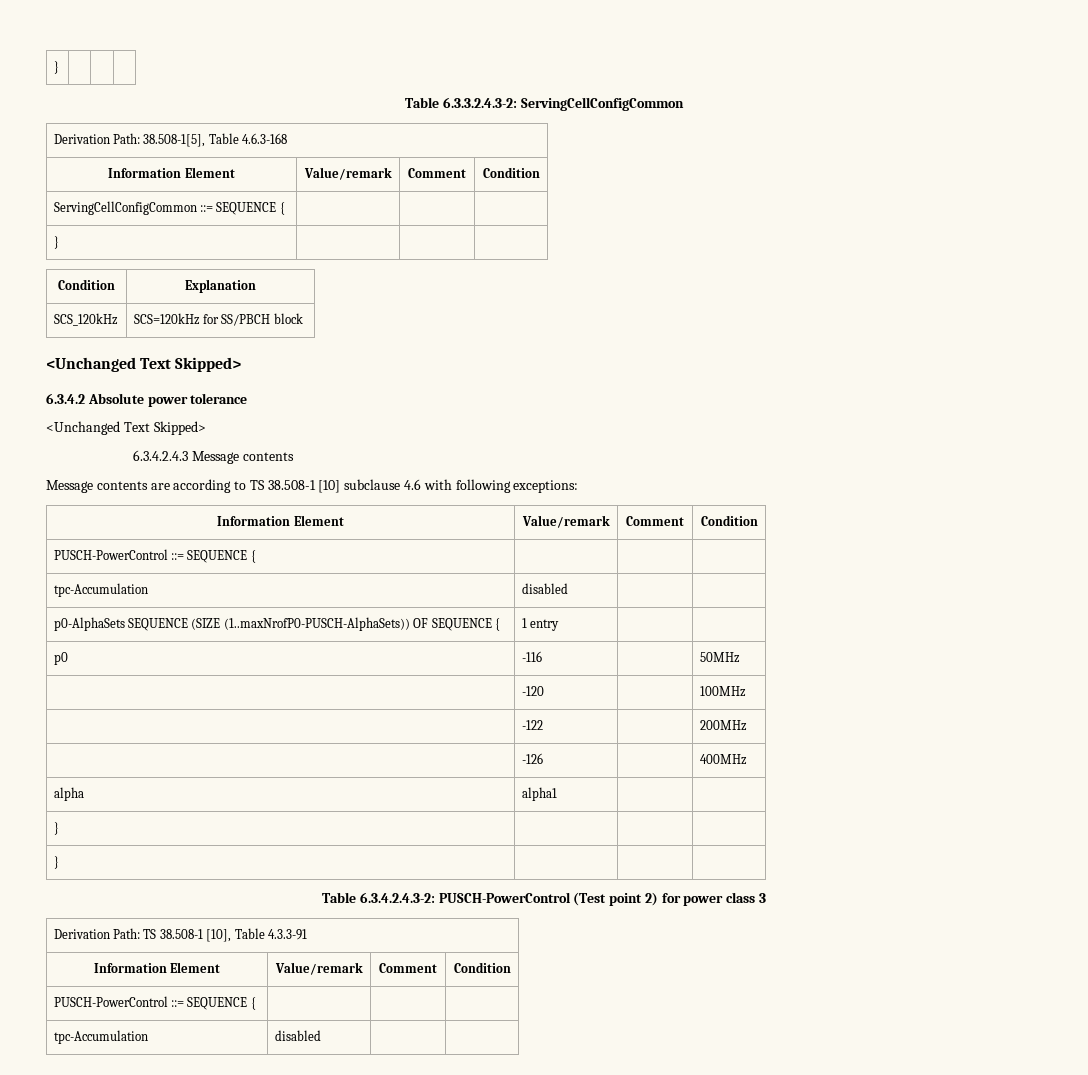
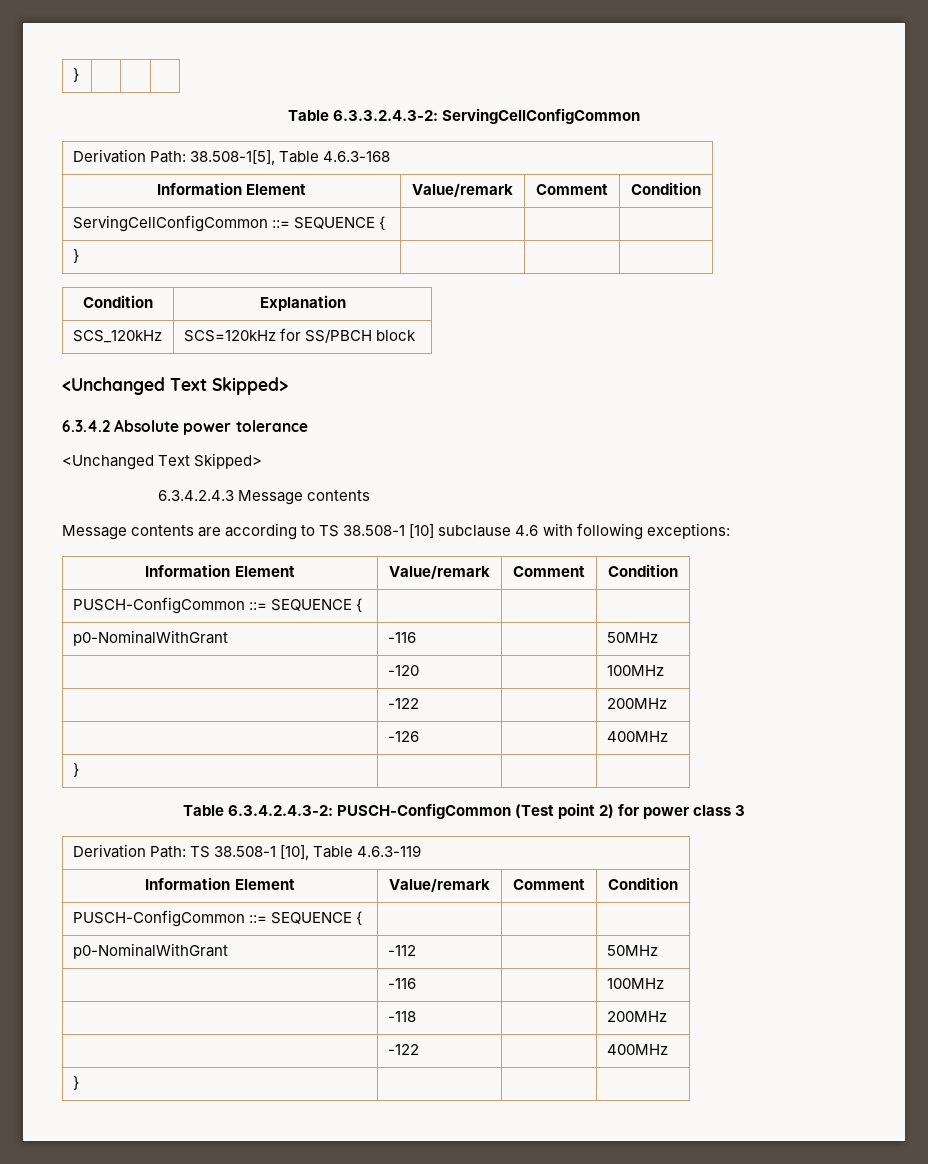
  Message contents are according to TS 38.508-1 [10] subclause 4.6 with following exceptions:
  Information Element | Value/remark | Comment | Condition
- PUSCH-PowerControl ::= SEQUENCE { | | |
- tpc-Accumulation | disabled | |
- p0-AlphaSets SEQUENCE (SIZE (1..maxNrofP0-PUSCH-AlphaSets)) OF SEQUENCE { | 1 entry | |
- p0 | -116 | | 50MHz
+ PUSCH-ConfigCommon ::= SEQUENCE { | | |
+ p0-NominalWithGrant | -116 | | 50MHz
- alpha | alpha1 | |
- } | | |
- Table 6.3.4.2.4.3-2: PUSCH-PowerControl (Test point 2) for power class 3
+ Table 6.3.4.2.4.3-2: PUSCH-ConfigCommon (Test point 2) for power class 3
- Derivation Path: TS 38.508-1 [10], Table 4.3.3-91
+ Derivation Path: TS 38.508-1 [10], Table 4.6.3-119
  Information Element | Value/remark | Comment | Condition
- PUSCH-PowerControl ::= SEQUENCE { | | |
- tpc-Accumulation | disabled | |
+ PUSCH-ConfigCommon ::= SEQUENCE { | | |
+ p0-NominalWithGrant | -112 | | 50MHz
+ | -116 | | 100MHz
+ | -118 | | 200MHz
+ | -122 | | 400MHz
+ } | | |

